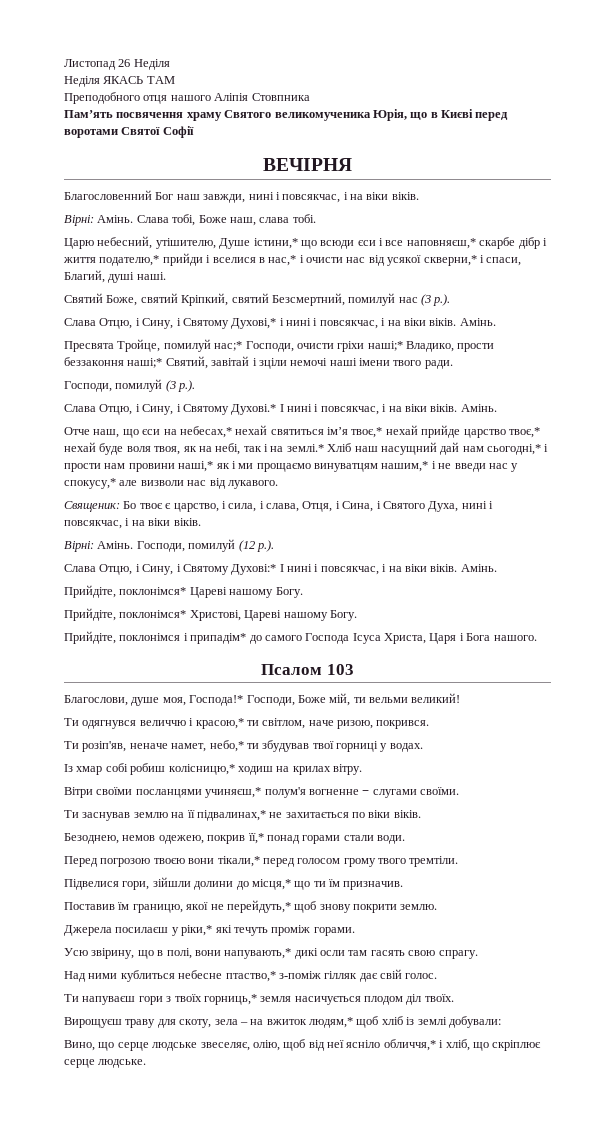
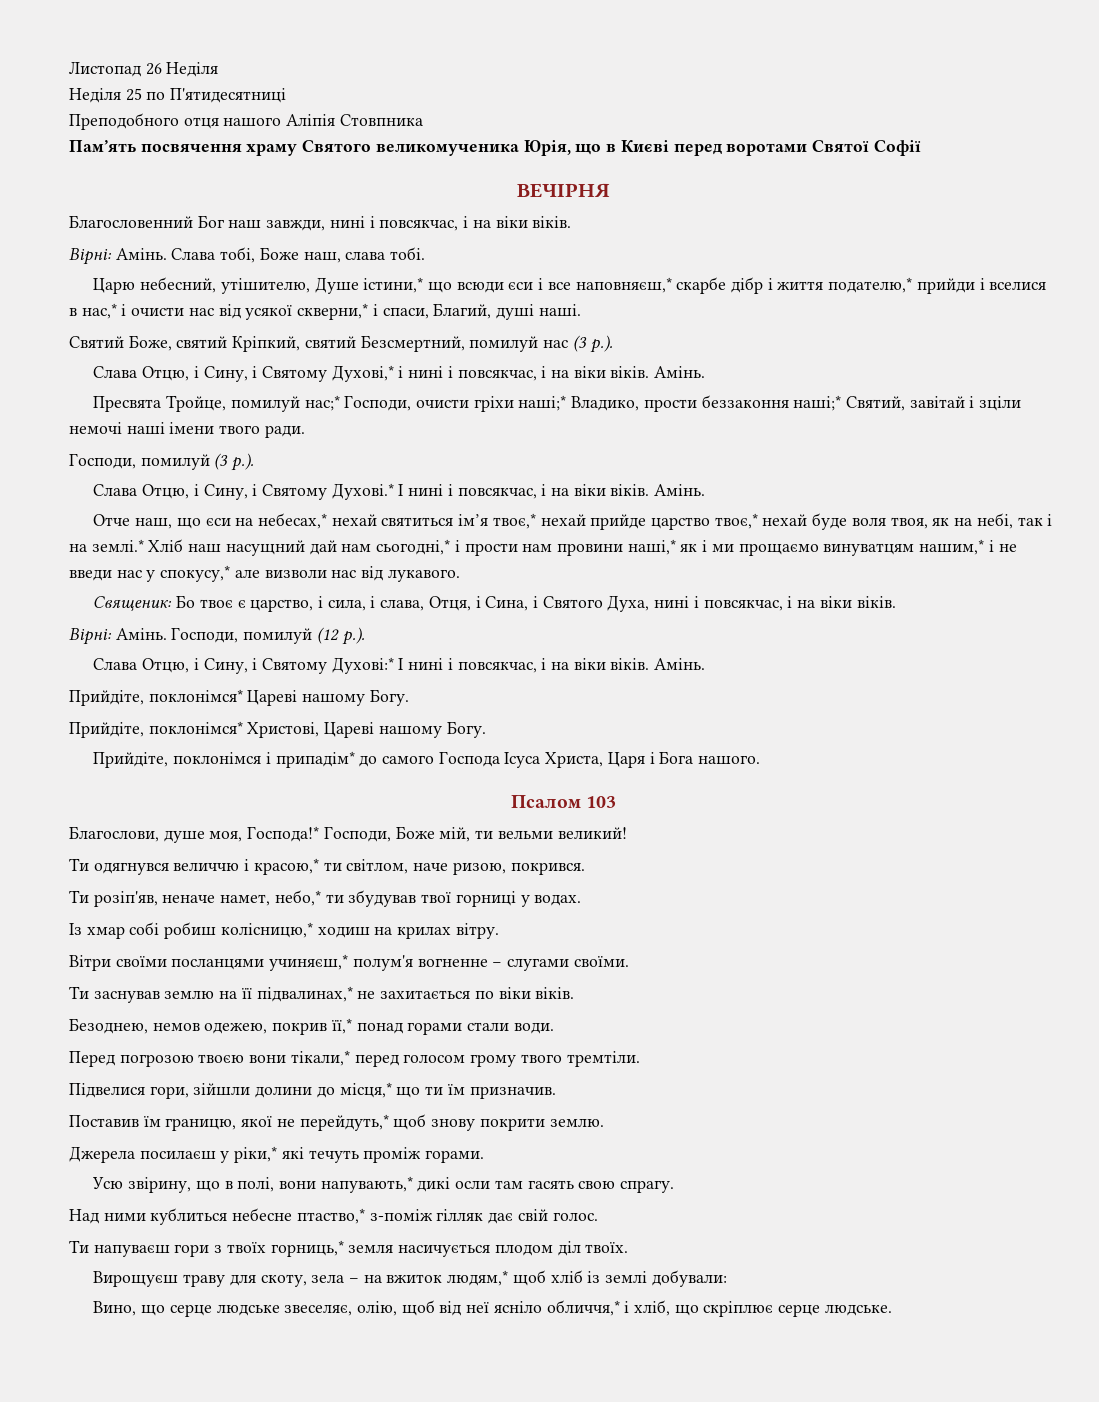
- Неділя ЯКАСЬ ТАМ
+ Неділя 25 по П'ятидесятниці

